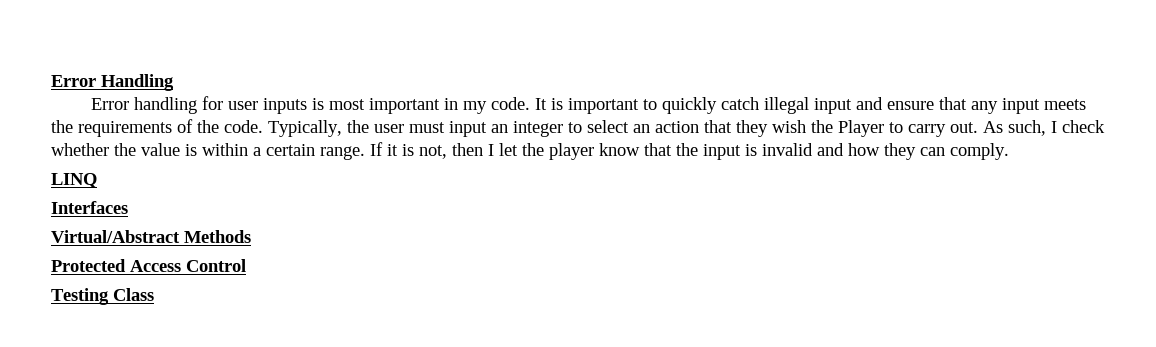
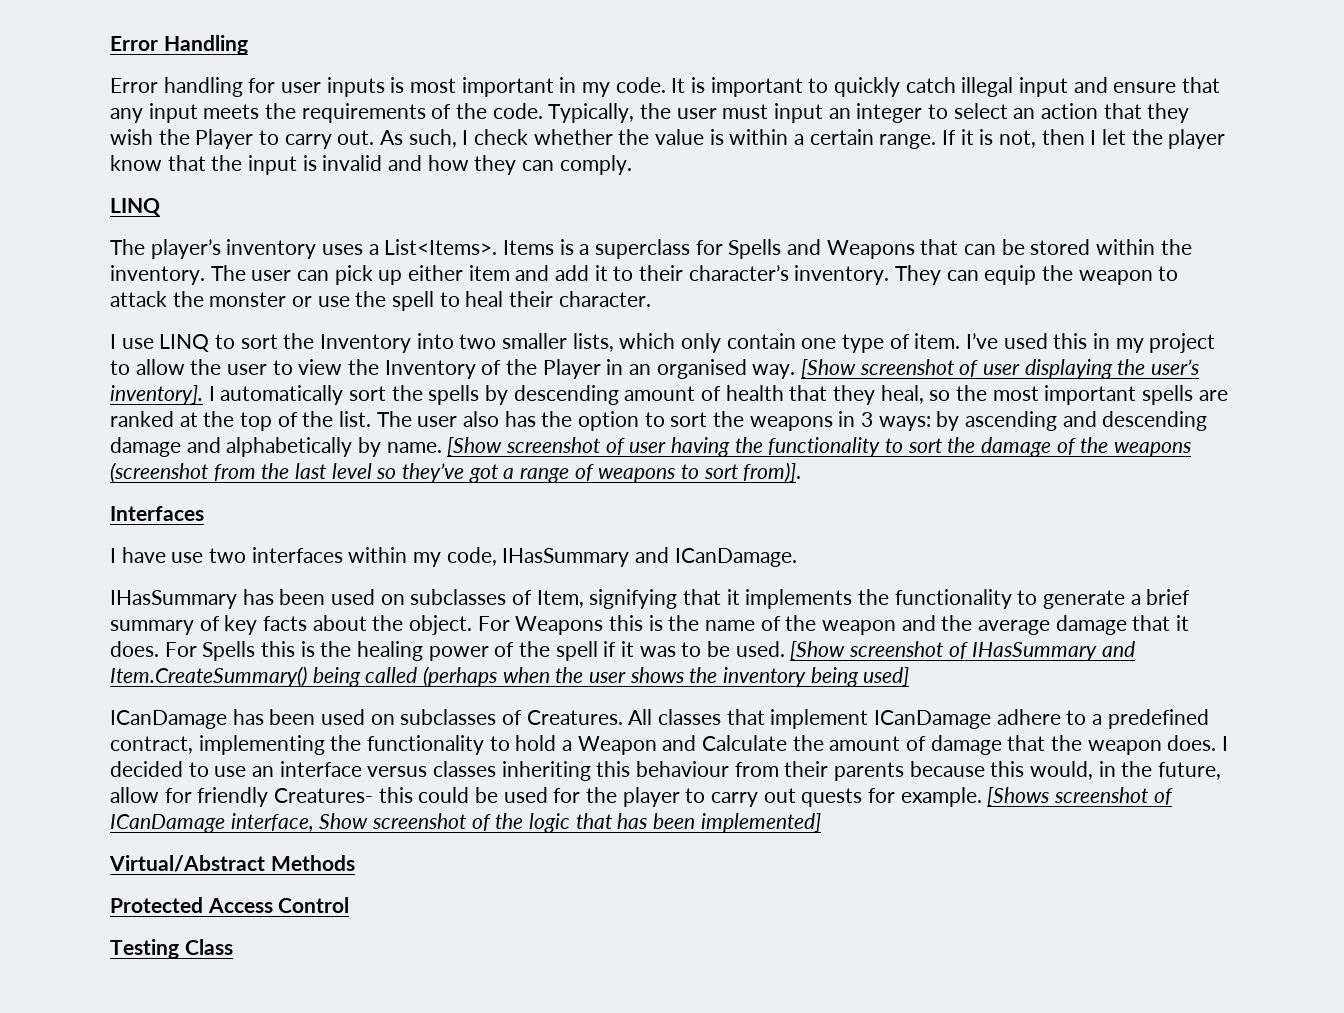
+ The player’s inventory uses a List<Items>. Items is a superclass for Spells and Weapons that can be stored within the inventory. The user can pick up either item and add it to their character’s inventory. They can equip the weapon to attack the monster or use the spell to heal their character.
+ I use LINQ to sort the Inventory into two smaller lists, which only contain one type of item. I’ve used this in my project to allow the user to view the Inventory of the Player in an organised way. [Show screenshot of user displaying the user’s inventory]. I automatically sort the spells by descending amount of health that they heal, so the most important spells are ranked at the top of the list. The user also has the option to sort the weapons in 3 ways: by ascending and descending damage and alphabetically by name. [Show screenshot of user having the functionality to sort the damage of the weapons (screenshot from the last level so they’ve got a range of weapons to sort from)].
  Interfaces
+ I have use two interfaces within my code, IHasSummary and ICanDamage.
+ IHasSummary has been used on subclasses of Item, signifying that it implements the functionality to generate a brief summary of key facts about the object. For Weapons this is the name of the weapon and the average damage that it does. For Spells this is the healing power of the spell if it was to be used. [Show screenshot of IHasSummary and Item.CreateSummary() being called (perhaps when the user shows the inventory being used]
+ ICanDamage has been used on subclasses of Creatures. All classes that implement ICanDamage adhere to a predefined contract, implementing the functionality to hold a Weapon and Calculate the amount of damage that the weapon does. I decided to use an interface versus classes inheriting this behaviour from their parents because this would, in the future, allow for friendly Creatures- this could be used for the player to carry out quests for example. [Shows screenshot of ICanDamage interface, Show screenshot of the logic that has been implemented]

